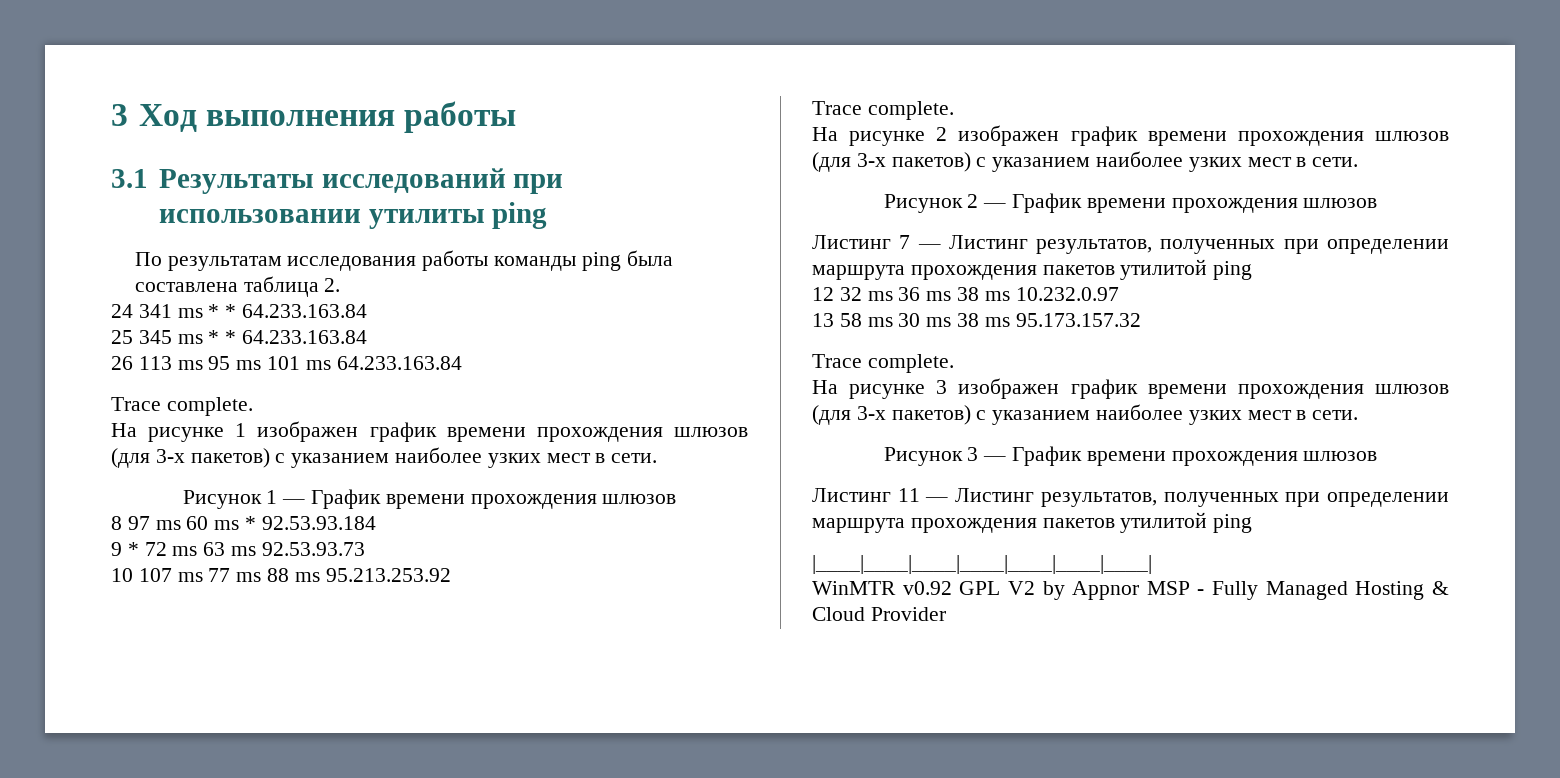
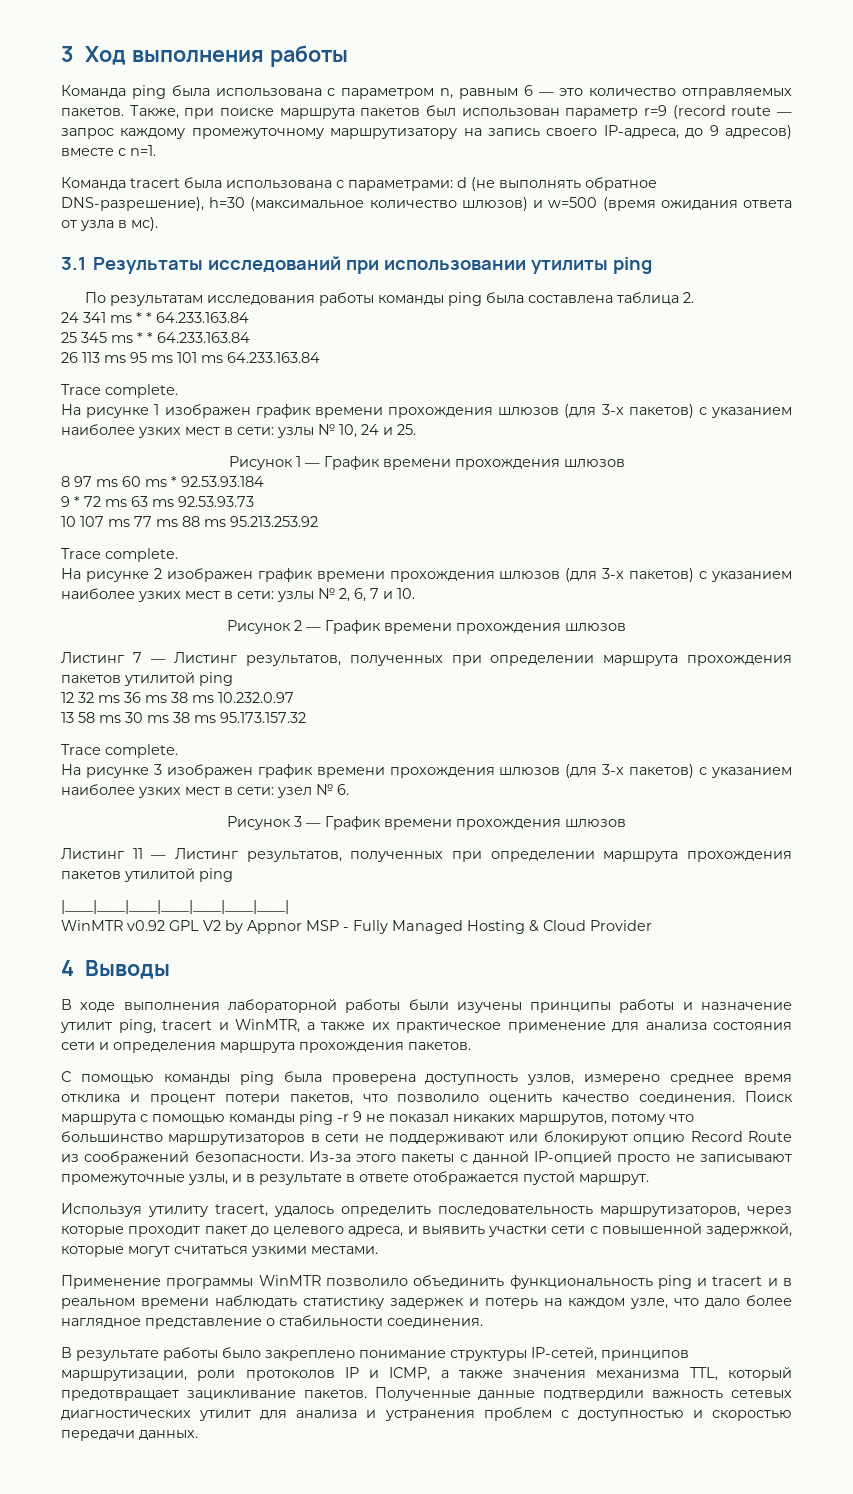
+ Команда ping была использована с параметром n, равным 6 — это количество отправляемых пакетов. Также, при поиске маршрута пакетов был использован параметр r=9 (record route — запрос каждому промежуточному маршрутизатору на запись своего IP-адреса, до 9 адресов) вместе с n=1.
+ Команда tracert была использована с параметрами: d (не выполнять обратное DNS-разрешение), h=30 (максимальное количество шлюзов) и w=500 (время ожидания ответа от узла в мс).
- На рисунке 1 изображен график времени прохождения шлюзов (для 3-х пакетов) с указанием наиболее узких мест в сети.
+ На рисунке 1 изображен график времени прохождения шлюзов (для 3-х пакетов) с указанием наиболее узких мест в сети: узлы № 10, 24 и 25.
- На рисунке 2 изображен график времени прохождения шлюзов (для 3-х пакетов) с указанием наиболее узких мест в сети.
+ На рисунке 2 изображен график времени прохождения шлюзов (для 3-х пакетов) с указанием наиболее узких мест в сети: узлы № 2, 6, 7 и 10.
- На рисунке 3 изображен график времени прохождения шлюзов (для 3-х пакетов) с указанием наиболее узких мест в сети.
+ На рисунке 3 изображен график времени прохождения шлюзов (для 3-х пакетов) с указанием наиболее узких мест в сети: узел № 6.
+ 4 Выводы
+ В ходе выполнения лабораторной работы были изучены принципы работы и назначение утилит ping, tracert и WinMTR, а также их практическое применение для анализа состояния сети и определения маршрута прохождения пакетов.
+ С помощью команды ping была проверена доступность узлов, измерено среднее время отклика и процент потери пакетов, что позволило оценить качество соединения. Поиск маршрута с помощью команды ping -r 9 не показал никаких маршрутов, потому что большинство маршрутизаторов в сети не поддерживают или блокируют опцию Record Route из соображений безопасности. Из-за этого пакеты с данной IP-опцией просто не записывают промежуточные узлы, и в результате в ответе отображается пустой маршрут.
+ Используя утилиту tracert, удалось определить последовательность маршрутизаторов, через которые проходит пакет до целевого адреса, и выявить участки сети с повышенной задержкой, которые могут считаться узкими местами.
+ Применение программы WinMTR позволило объединить функциональность ping и tracert и в реальном времени наблюдать статистику задержек и потерь на каждом узле, что дало более наглядное представление о стабильности соединения.
+ В результате работы было закреплено понимание структуры IP-сетей, принципов маршрутизации, роли протоколов IP и ICMP, а также значения механизма TTL, который предотвращает зацикливание пакетов. Полученные данные подтвердили важность сетевых диагностических утилит для анализа и устранения проблем с доступностью и скоростью передачи данных.

